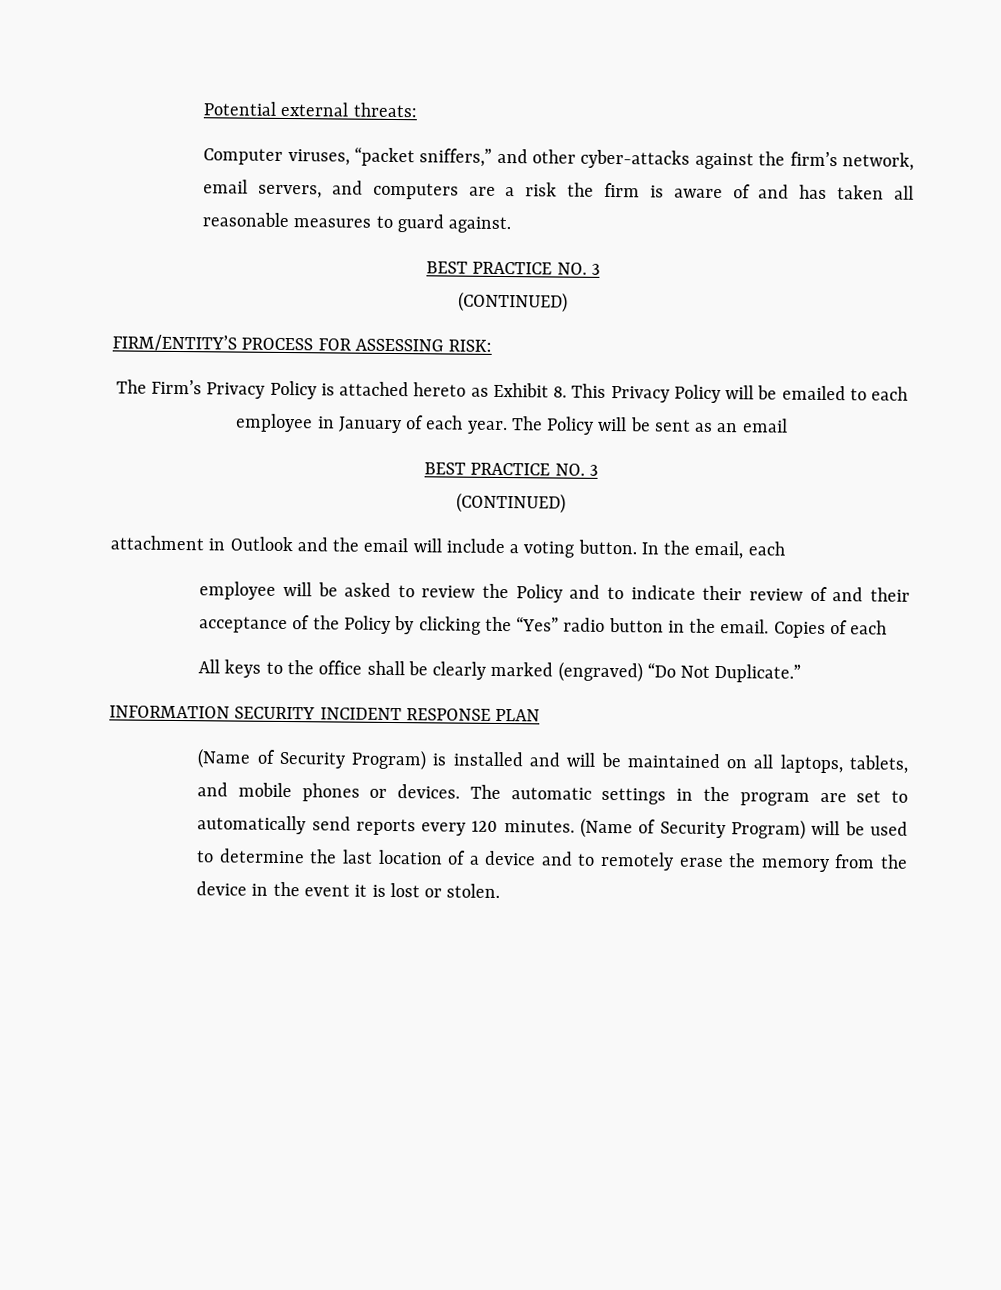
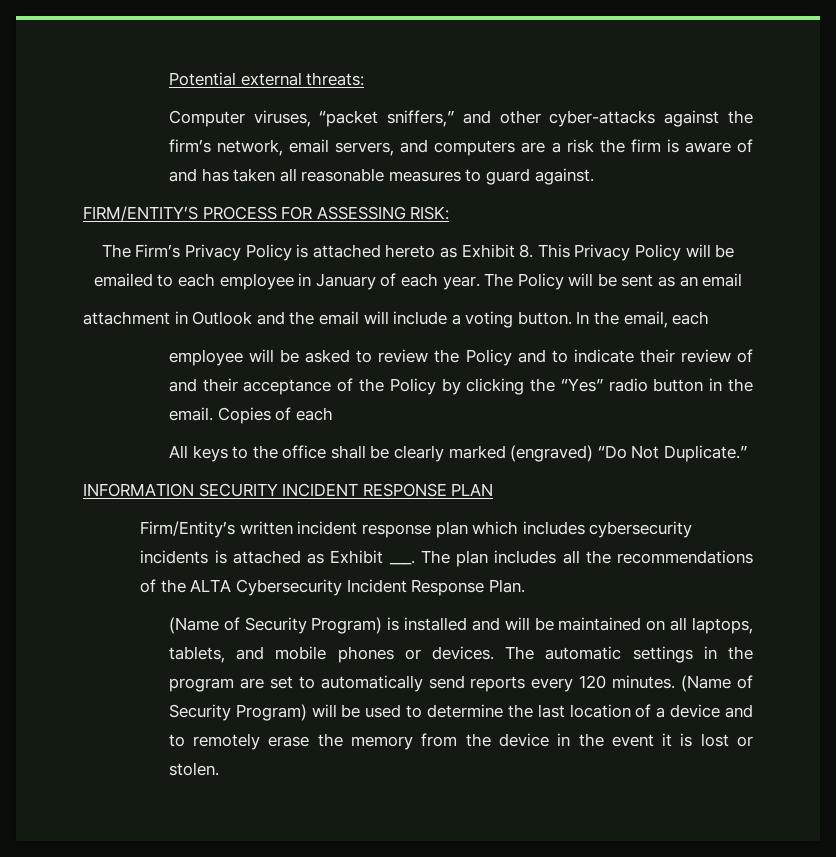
  Computer viruses, “packet sniffers,” and other cyber-attacks against the firm’s network, email servers, and computers are a risk the firm is aware of and has taken all reasonable measures to guard against.
- BEST PRACTICE NO. 3
- (CONTINUED)
  The Policy will be sent as an email
- BEST PRACTICE NO. 3
- (CONTINUED)
+ Firm/Entity’s written incident response plan which includes cybersecurity incidents is attached as Exhibit ___. The plan includes all the recommendations of the ALTA Cybersecurity Incident Response Plan.

